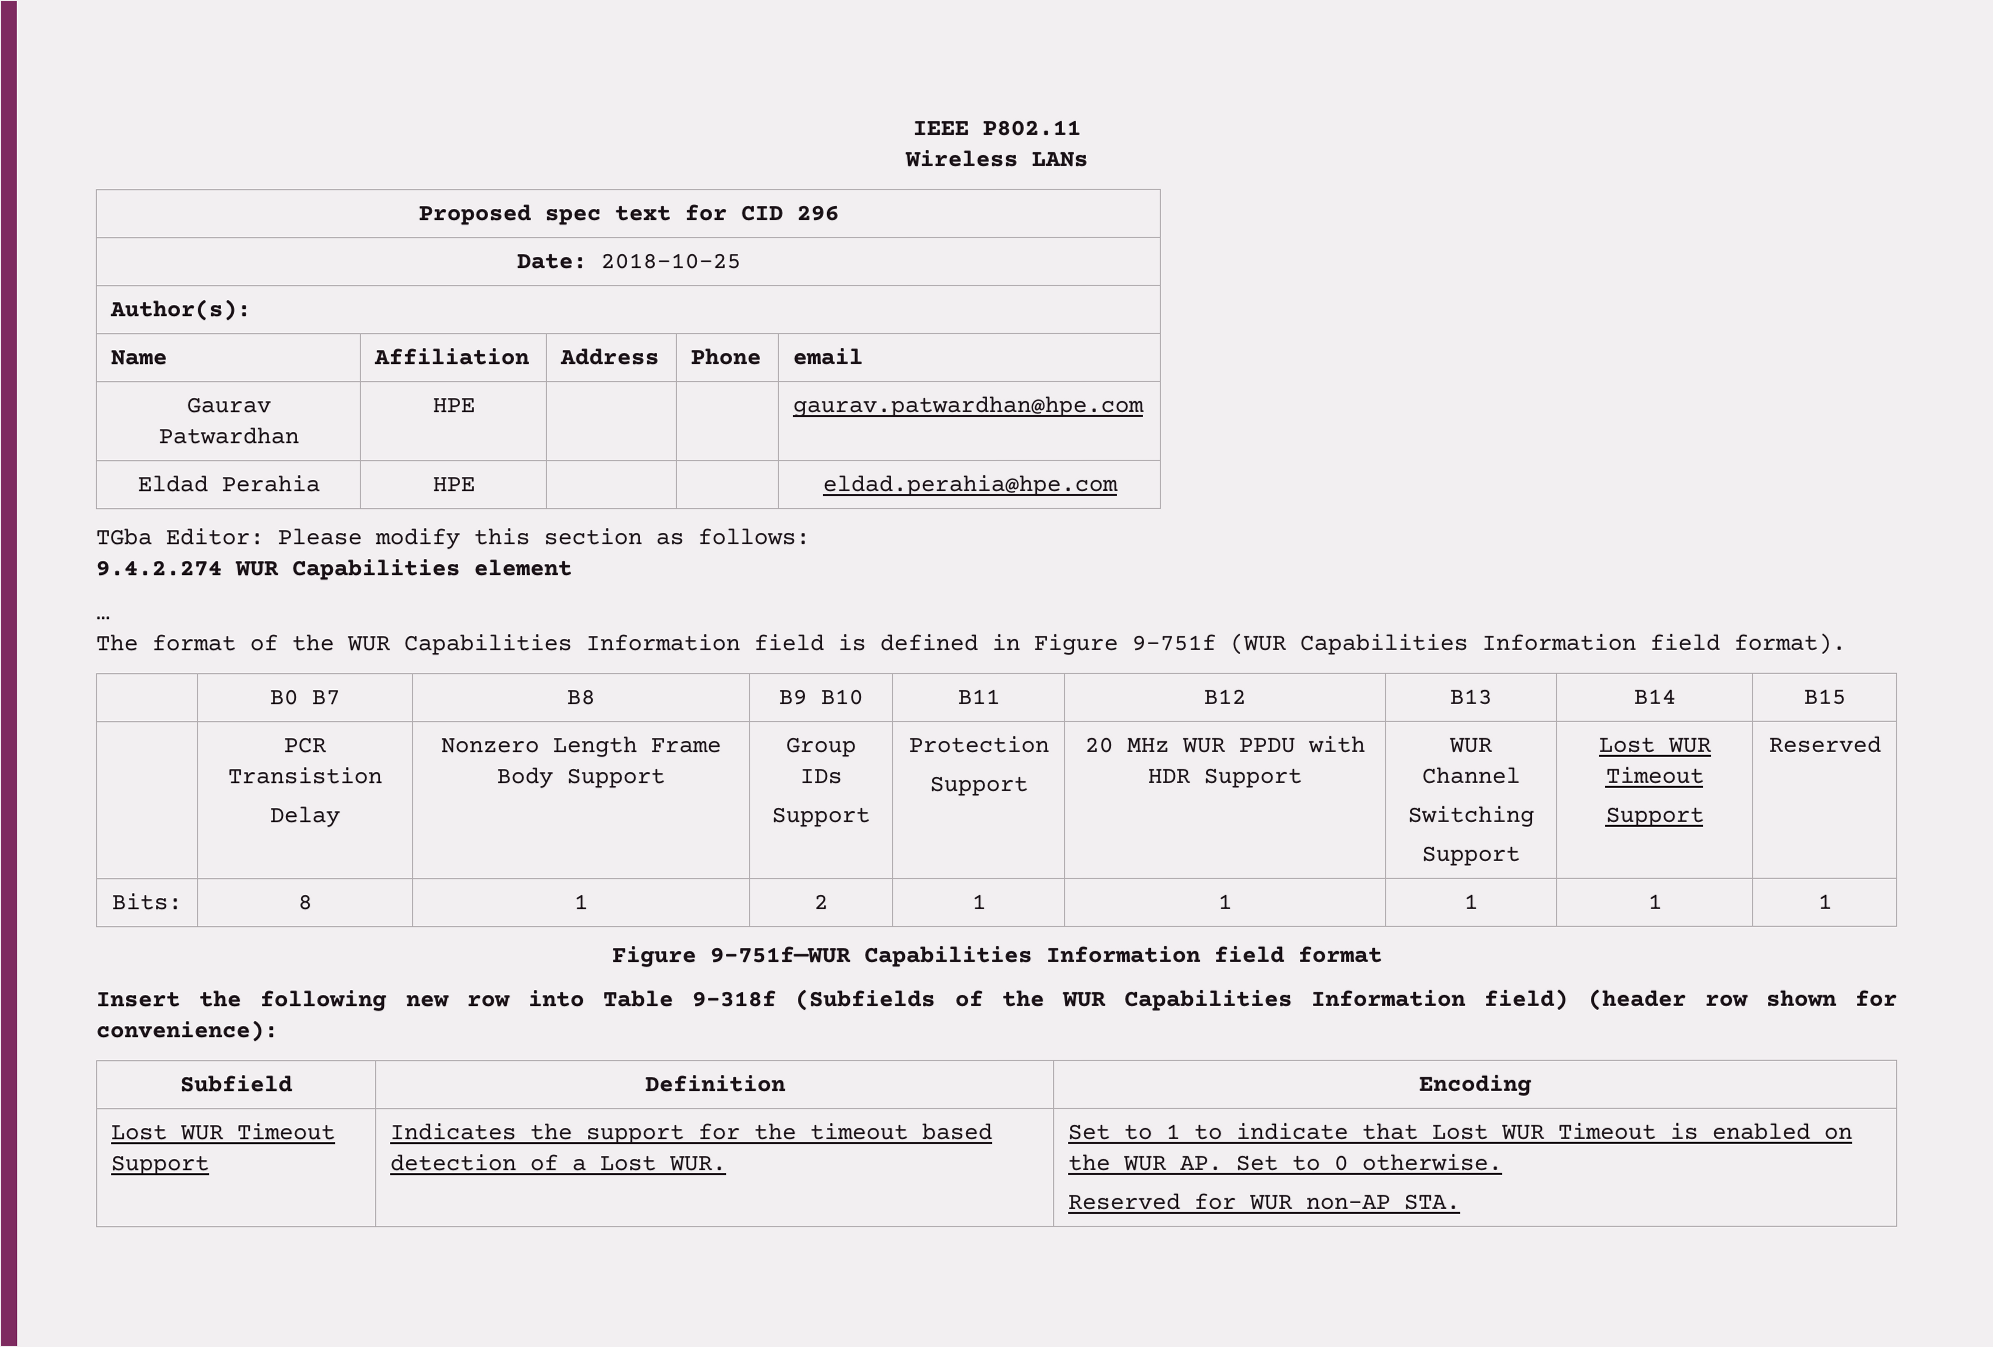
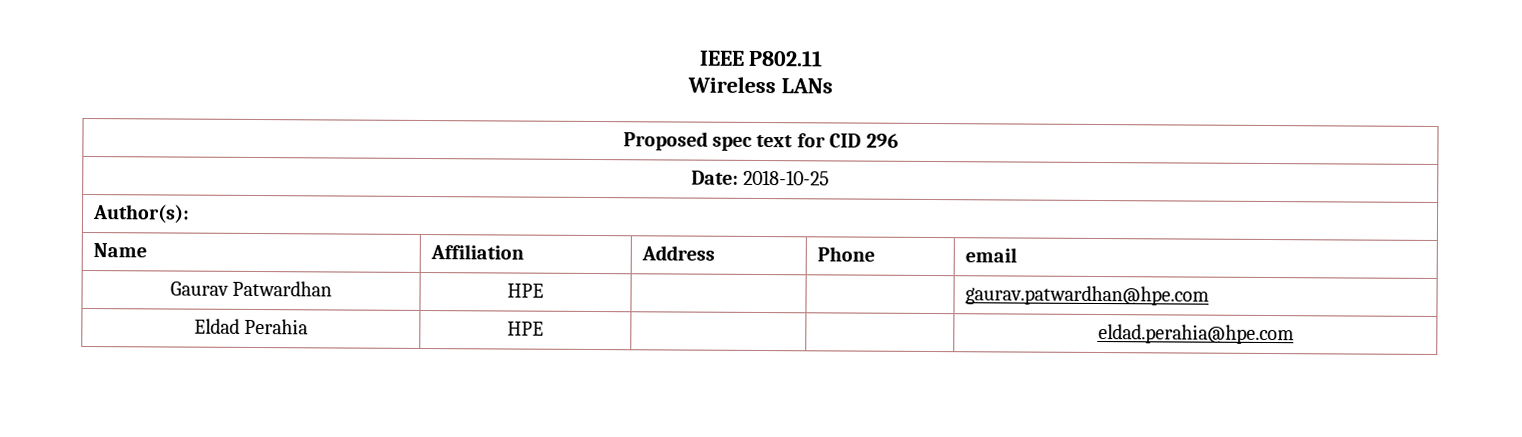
- TGba Editor: Please modify this section as follows:
- 9.4.2.274 WUR Capabilities element
- …
- The format of the WUR Capabilities Information field is defined in Figure 9-751f (WUR Capabilities Information field format).
- | B0 B7 | B8 | B9 B10 | B11 | B12 | B13 | B14 | B15
- | PCR Transistion
- Delay | Nonzero Length Frame Body Support | Group IDs
- Support | Protection
- Support | 20 MHz WUR PPDU with HDR Support | WUR Channel
- Switching
- Support | Lost WUR Timeout
- Support | Reserved
- Bits: | 8 | 1 | 2 | 1 | 1 | 1 | 1 | 1
- Figure 9-751f—WUR Capabilities Information field format
- Insert the following new row into Table 9-318f (Subfields of the WUR Capabilities Information field) (header row shown for convenience):
- Subfield | Definition | Encoding
- Lost WUR Timeout Support | Indicates the support for the timeout based detection of a Lost WUR. | Set to 1 to indicate that Lost WUR Timeout is enabled on the WUR AP. Set to 0 otherwise.
- Reserved for WUR non-AP STA.

